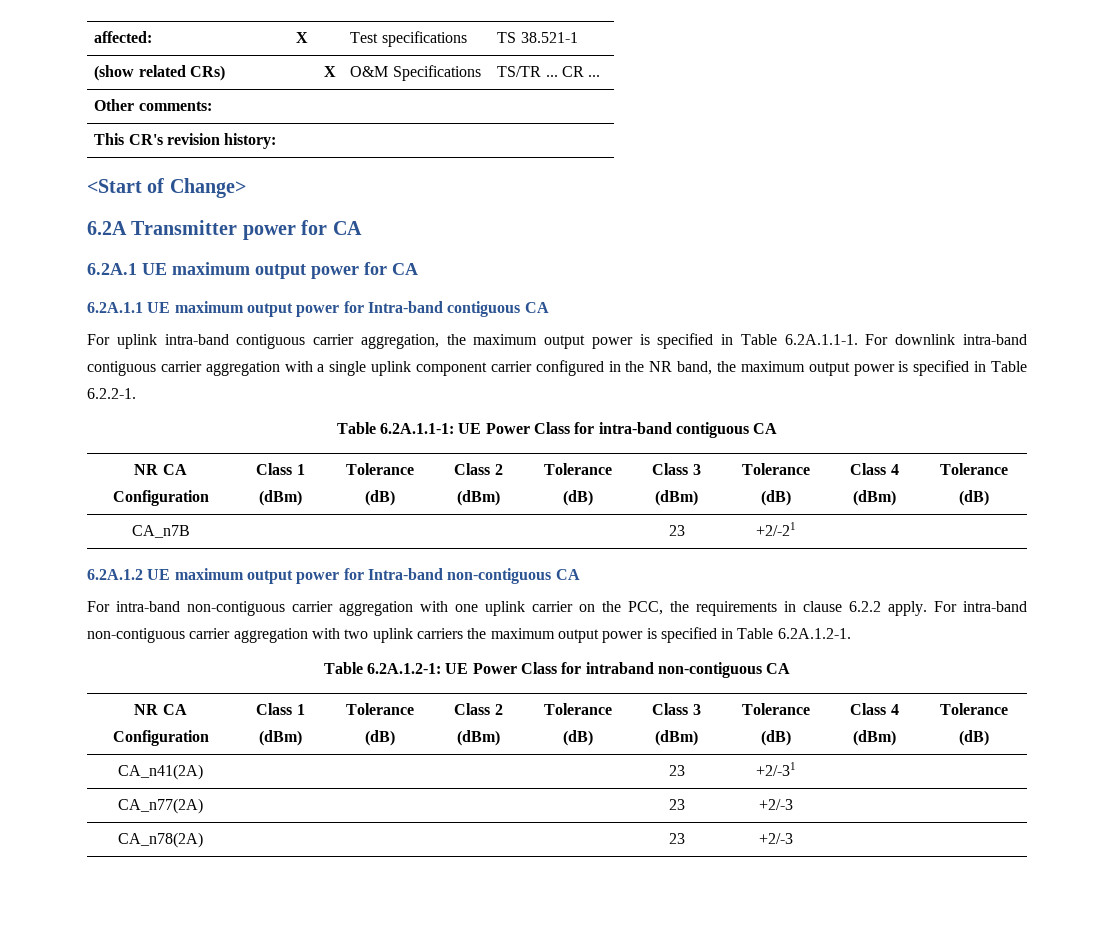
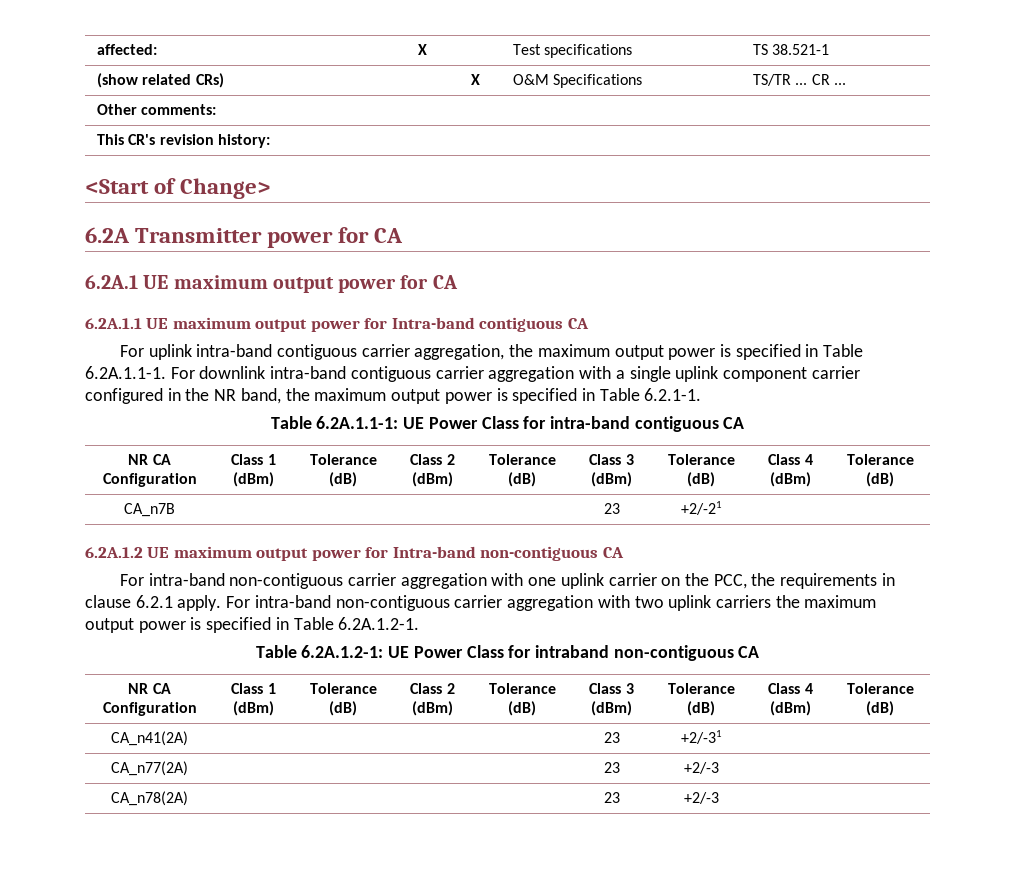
- For uplink intra-band contiguous carrier aggregation, the maximum output power is specified in Table 6.2A.1.1-1. For downlink intra-band contiguous carrier aggregation with a single uplink component carrier configured in the NR band, the maximum output power is specified in Table 6.2.2-1.
+ For uplink intra-band contiguous carrier aggregation, the maximum output power is specified in Table 6.2A.1.1-1. For downlink intra-band contiguous carrier aggregation with a single uplink component carrier configured in the NR band, the maximum output power is specified in Table 6.2.1-1.
- For intra-band non-contiguous carrier aggregation with one uplink carrier on the PCC, the requirements in clause 6.2.2 apply.
+ For intra-band non-contiguous carrier aggregation with one uplink carrier on the PCC, the requirements in clause 6.2.1 apply.

